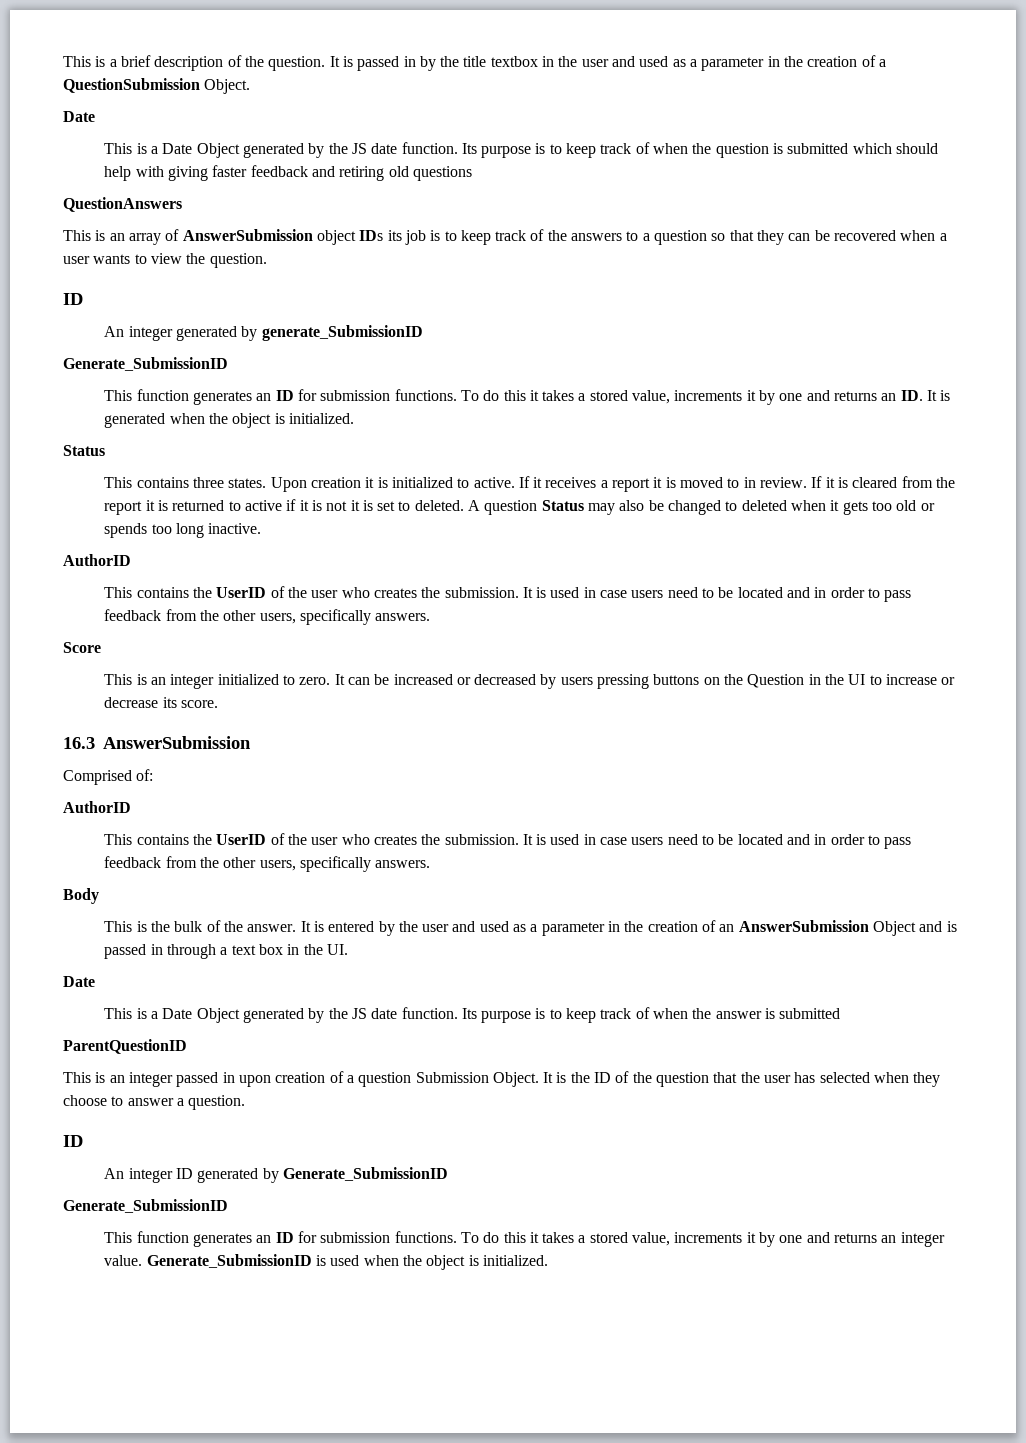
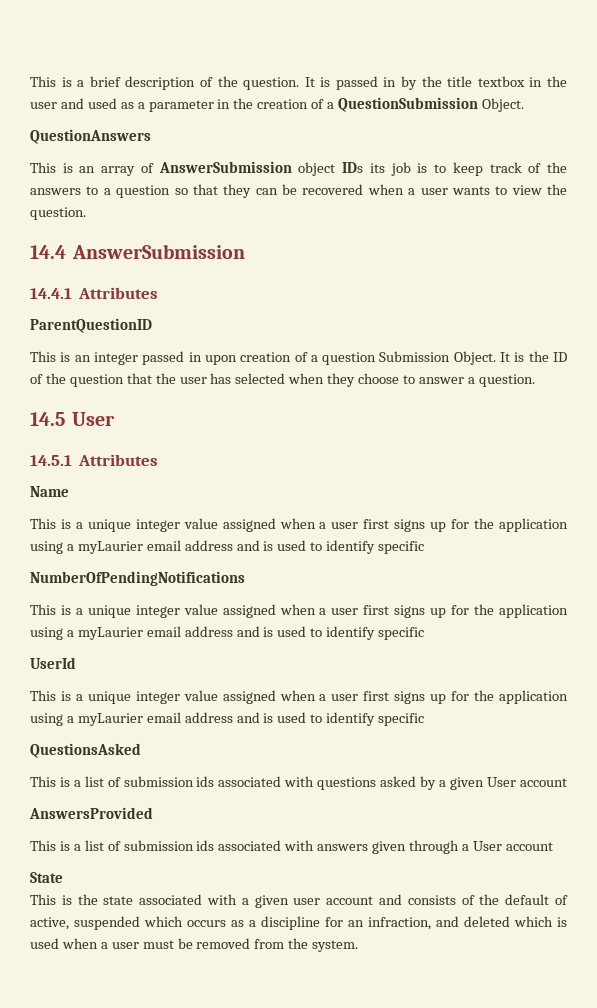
  It is passed in by the title textbox in the user and used as a parameter in the creation of a QuestionSubmission Object.
- Date
- This is a Date Object generated by the JS date function. Its purpose is to keep track of when the question is submitted which should help with giving faster feedback and retiring old questions
  This is an array of AnswerSubmission object IDs its job is to keep track of the answers to a question so that they can be recovered when a user wants to view the question.
- ID
- An integer generated by generate_SubmissionID
- Generate_SubmissionID
- This function generates an ID for submission functions. To do this it takes a stored value, increments it by one and returns an ID. It is generated when the object is initialized.
- Status
- This contains three states. Upon creation it is initialized to active. If it receives a report it is moved to in review. If it is cleared from the report it is returned to active if it is not it is set to deleted. A question Status may also be changed to deleted when it gets too old or spends too long inactive.
- AuthorID
- This contains the UserID of the user who creates the submission. It is used in case users need to be located and in order to pass feedback from the other users, specifically answers.
- Score
- This is an integer initialized to zero. It can be increased or decreased by users pressing buttons on the Question in the UI to increase or decrease its score.
- 16.3 AnswerSubmission
- Comprised of:
- AuthorID
- This contains the UserID of the user who creates the submission. It is used in case users need to be located and in order to pass feedback from the other users, specifically answers.
- Body
- This is the bulk of the answer. It is entered by the user and used as a parameter in the creation of an AnswerSubmission Object and is passed in through a text box in the UI.
- Date
- This is a Date Object generated by the JS date function. Its purpose is to keep track of when the answer is submitted
+ 14.4 AnswerSubmission
+ 14.4.1 Attributes
  It is the ID of the question that the user has selected when they choose to answer a question.
- ID
- An integer ID generated by Generate_SubmissionID
- Generate_SubmissionID
- This function generates an ID for submission functions. To do this it takes a stored value, increments it by one and returns an integer value. Generate_SubmissionID is used when the object is initialized.
+ 14.5 User
+ 14.5.1 Attributes
+ Name
+ This is a unique integer value assigned when a user first signs up for the application using a myLaurier email address and is used to identify specific
+ NumberOfPendingNotifications
+ This is a unique integer value assigned when a user first signs up for the application using a myLaurier email address and is used to identify specific
+ UserId
+ This is a unique integer value assigned when a user first signs up for the application using a myLaurier email address and is used to identify specific
+ QuestionsAsked
+ This is a list of submission ids associated with questions asked by a given User account
+ AnswersProvided
+ This is a list of submission ids associated with answers given through a User account
+ State
+ This is the state associated with a given user account and consists of the default of active, suspended which occurs as a discipline for an infraction, and deleted which is used when a user must be removed from the system.

